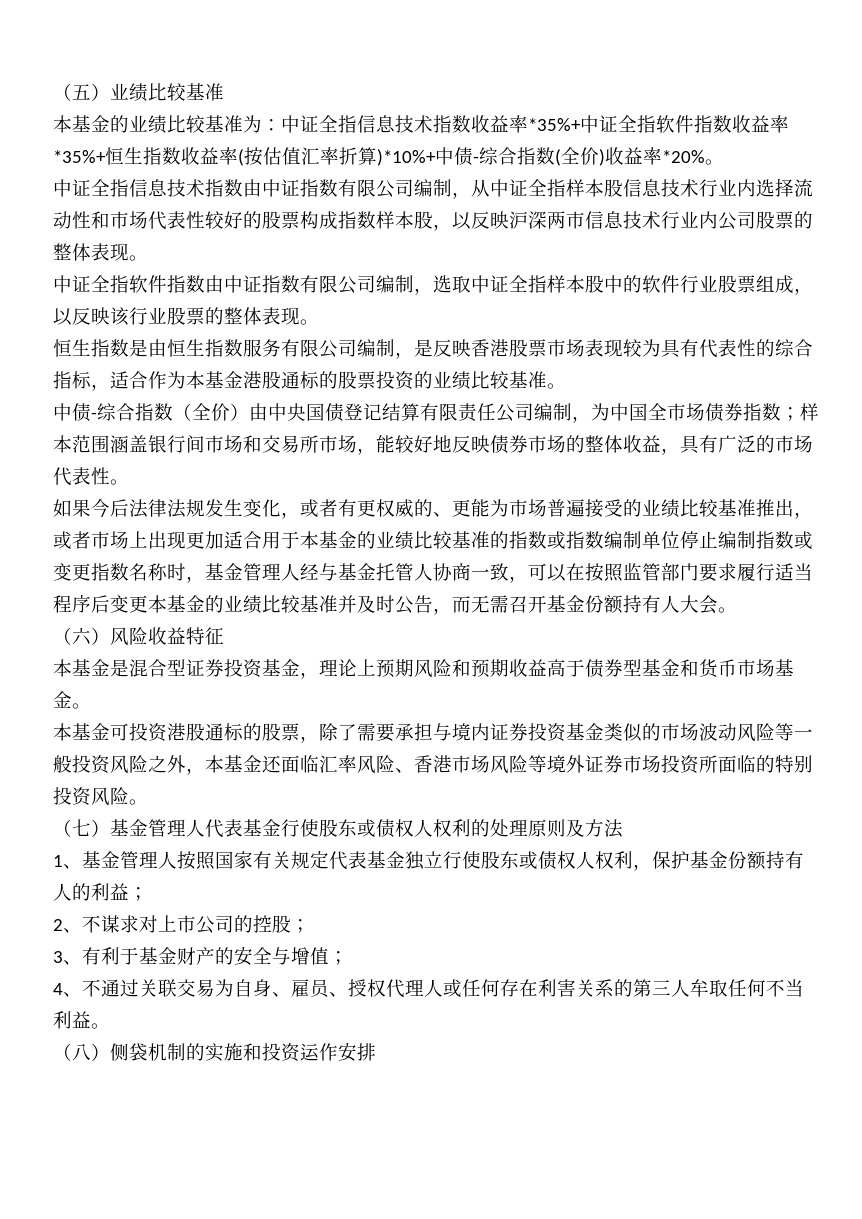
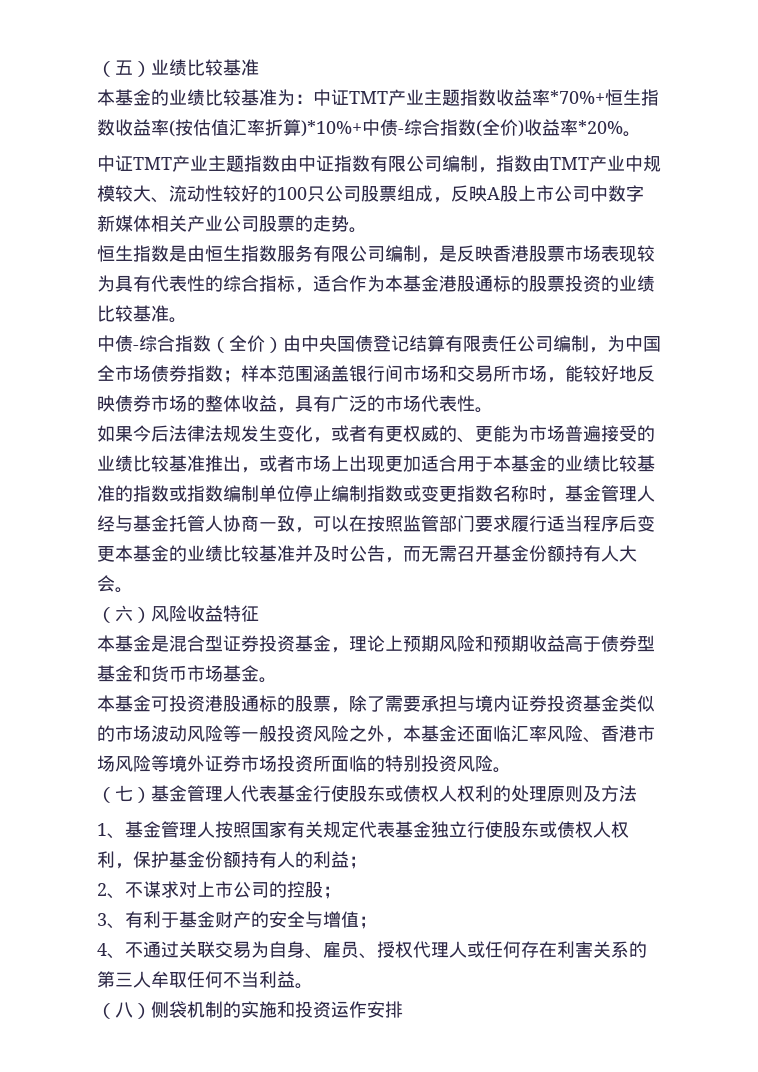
- 本基金的业绩比较基准为：中证全指信息技术指数收益率*35%+中证全指软件指数收益率*35%+恒生指数收益率(按估值汇率折算)*10%+中债-综合指数(全价)收益率*20%。
+ 本基金的业绩比较基准为：中证TMT产业主题指数收益率*70%+恒生指数收益率(按估值汇率折算)*10%+中债-综合指数(全价)收益率*20%。
- 中证全指信息技术指数由中证指数有限公司编制，从中证全指样本股信息技术行业内选择流动性和市场代表性较好的股票构成指数样本股，以反映沪深两市信息技术行业内公司股票的整体表现。
- 中证全指软件指数由中证指数有限公司编制，选取中证全指样本股中的软件行业股票组成，以反映该行业股票的整体表现。
+ 中证TMT产业主题指数由中证指数有限公司编制，指数由TMT产业中规模较大、流动性较好的100只公司股票组成，反映A股上市公司中数字新媒体相关产业公司股票的走势。

